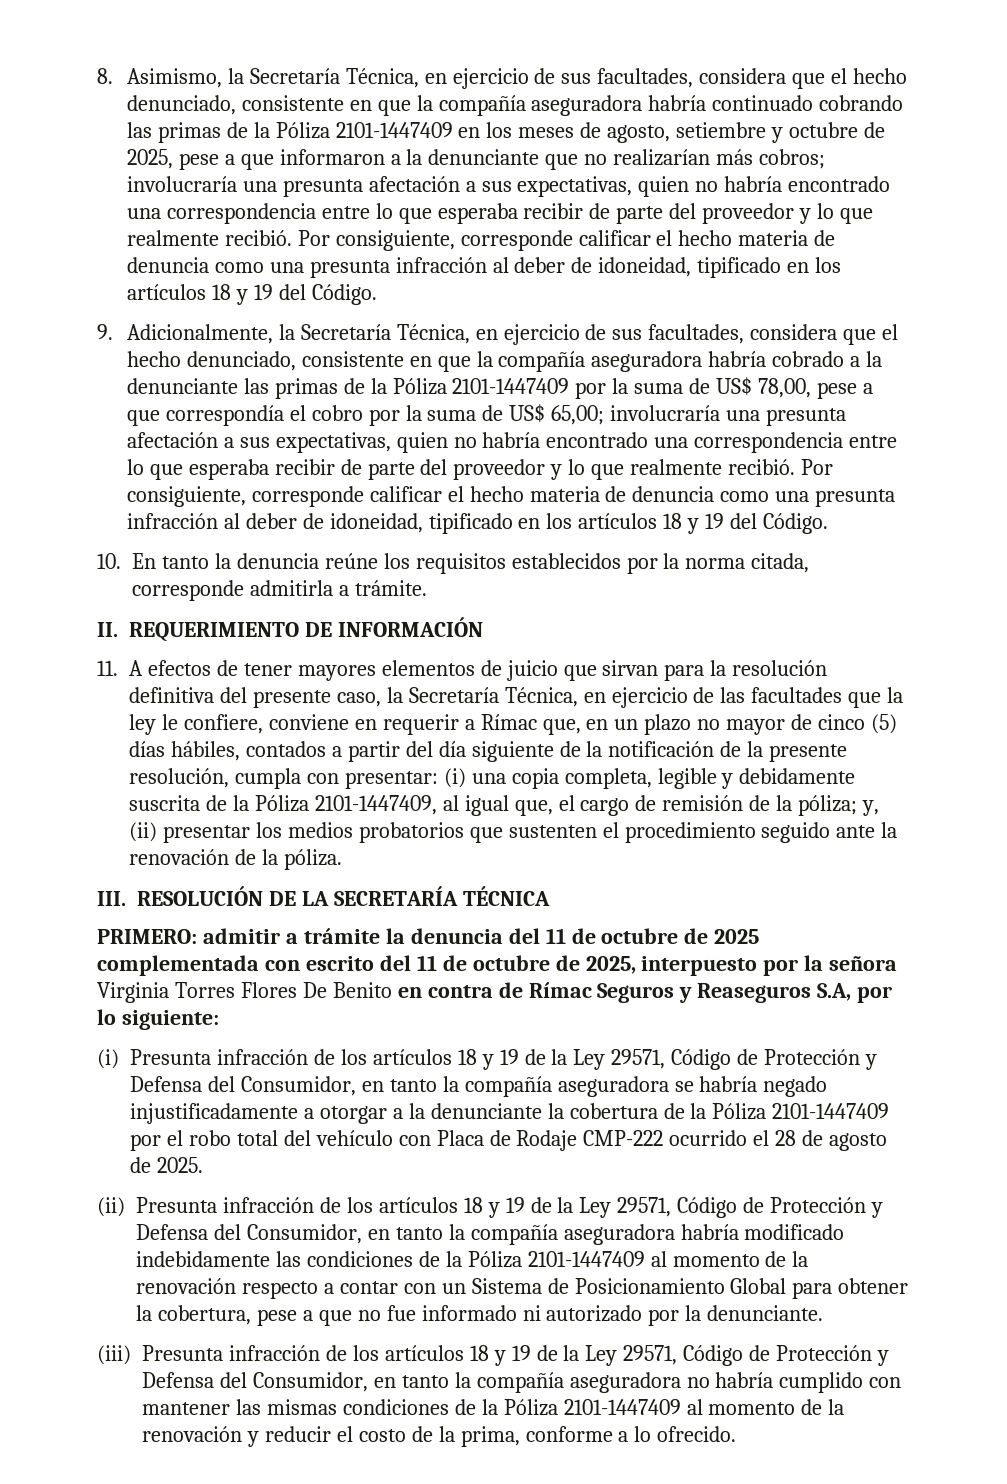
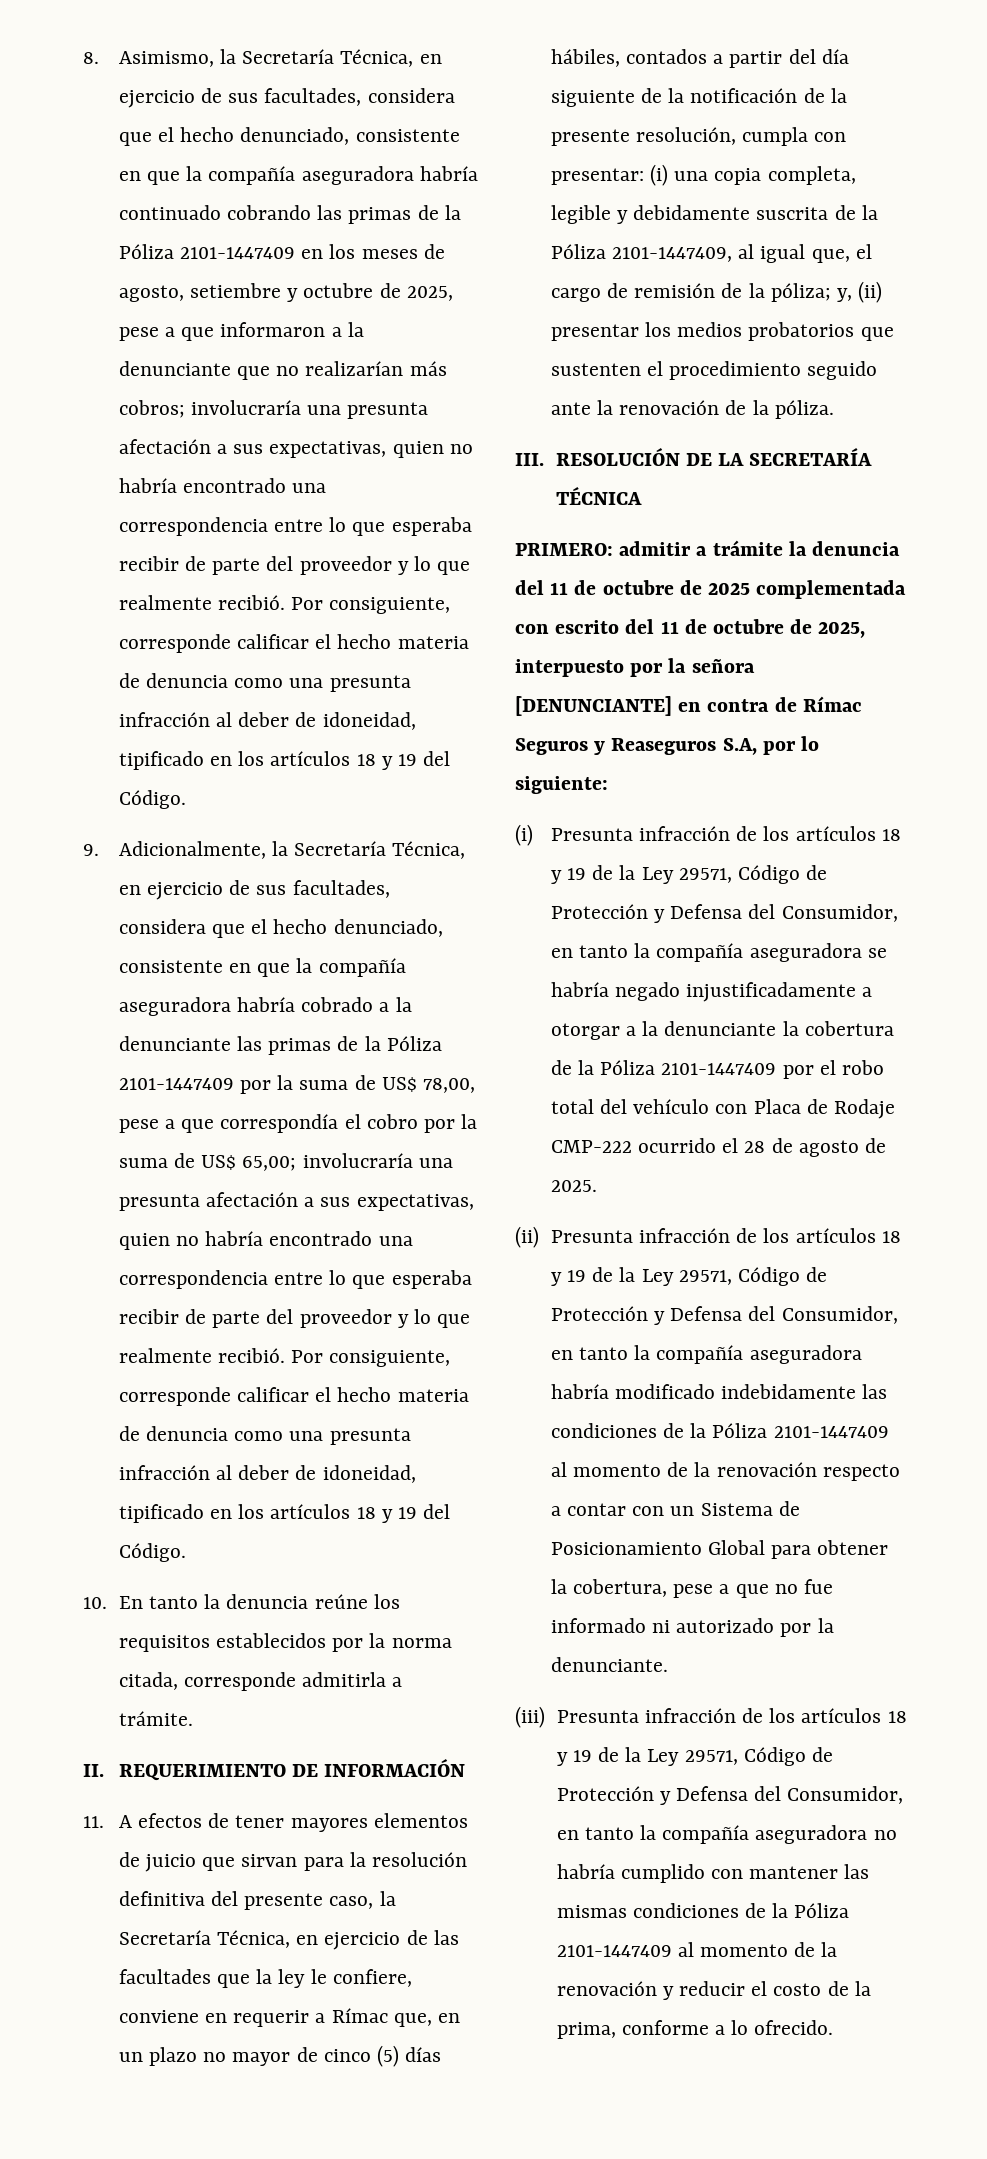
- PRIMERO: admitir a trámite la denuncia del 11 de octubre de 2025 complementada con escrito del 11 de octubre de 2025, interpuesto por la señora Virginia Torres Flores De Benito en contra de Rímac Seguros y Reaseguros S.A, por lo siguiente:
+ PRIMERO: admitir a trámite la denuncia del 11 de octubre de 2025 complementada con escrito del 11 de octubre de 2025, interpuesto por la señora [DENUNCIANTE] en contra de Rímac Seguros y Reaseguros S.A, por lo siguiente:

